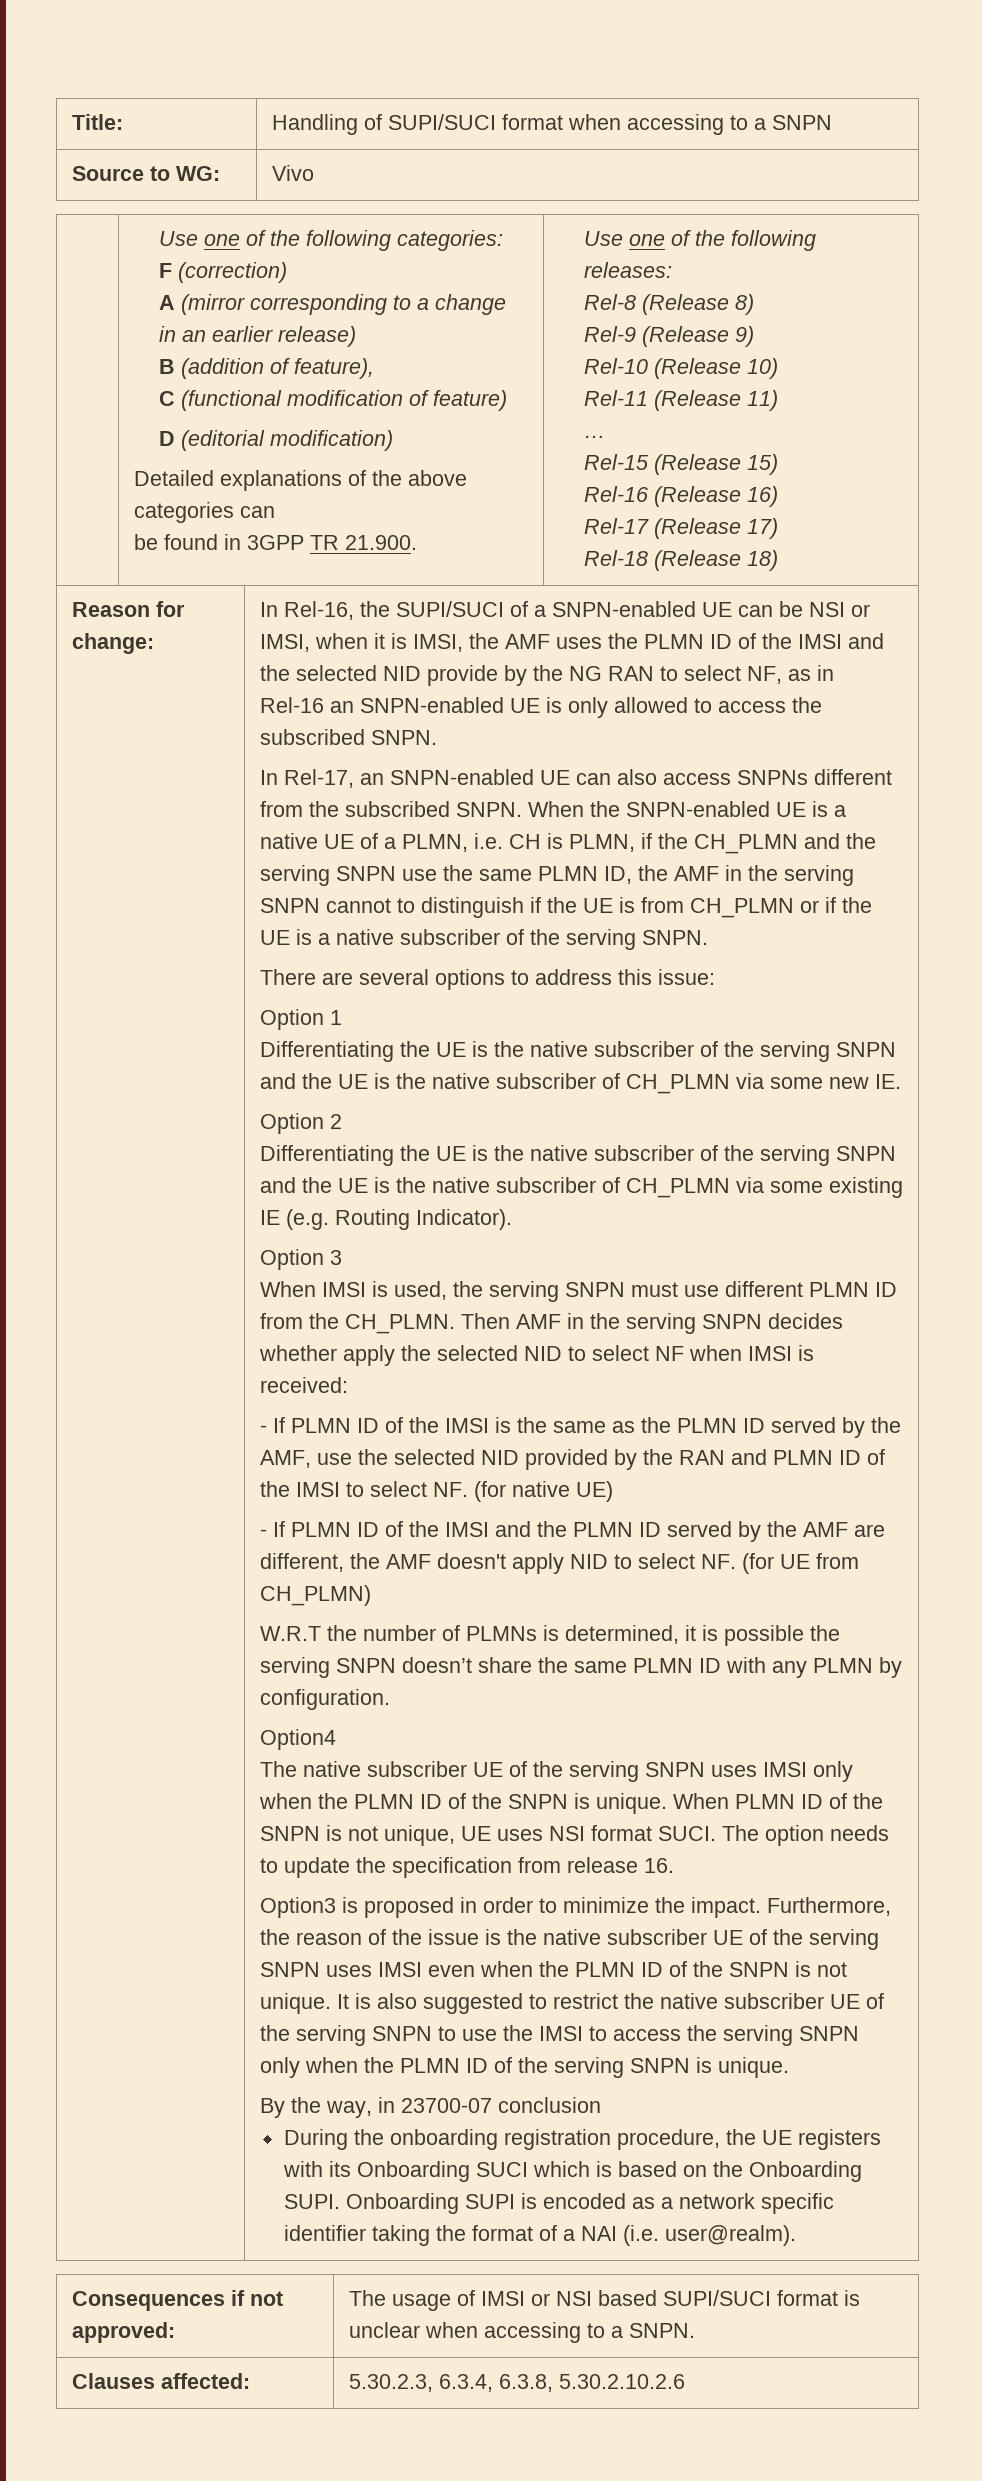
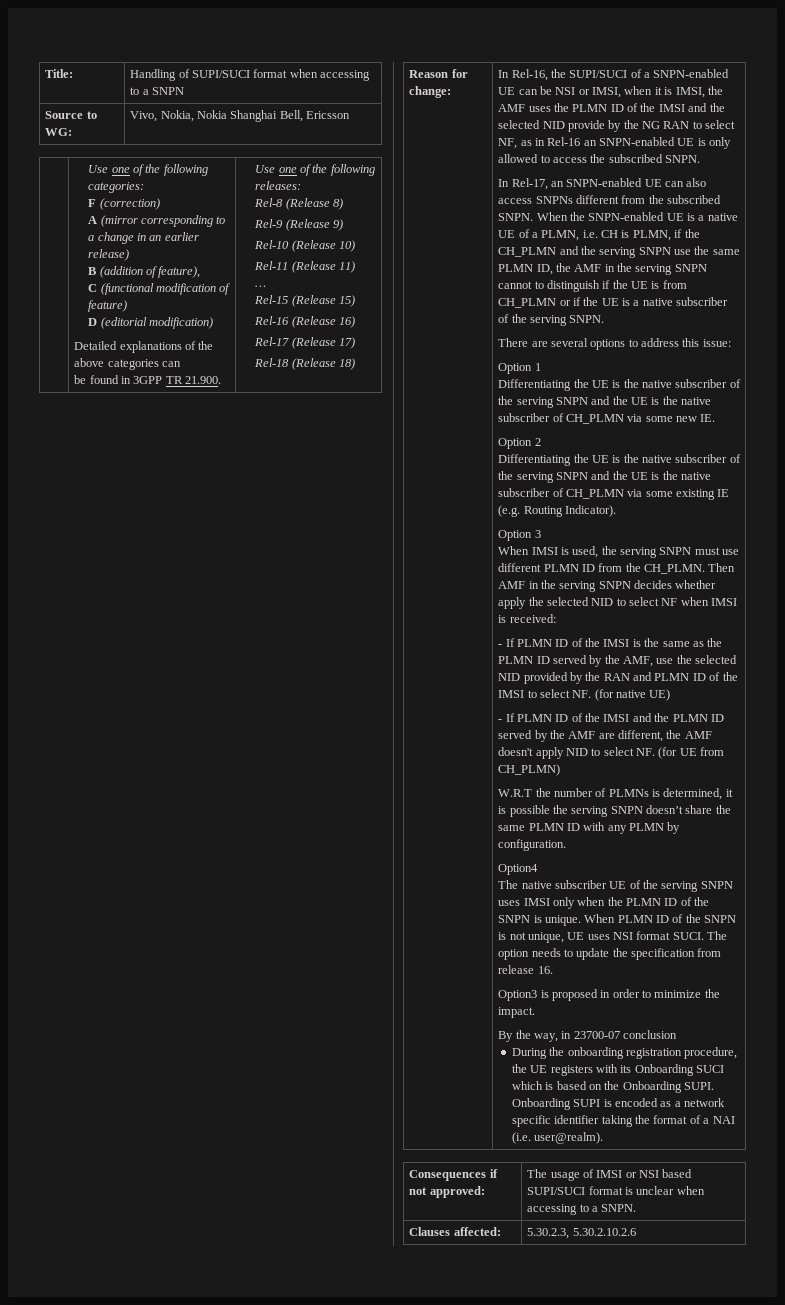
- Source to WG: | Vivo
+ Source to WG: | Vivo, Nokia, Nokia Shanghai Bell, Ericsson
- Furthermore, the reason of the issue is the native subscriber UE of the serving SNPN uses IMSI even when the PLMN ID of the SNPN is not unique. It is also suggested to restrict the native subscriber UE of the serving SNPN to use the IMSI to access the serving SNPN only when the PLMN ID of the serving SNPN is unique.
- Clauses affected: | 5.30.2.3, 6.3.4, 6.3.8, 5.30.2.10.2.6
+ Clauses affected: | 5.30.2.3, 5.30.2.10.2.6

